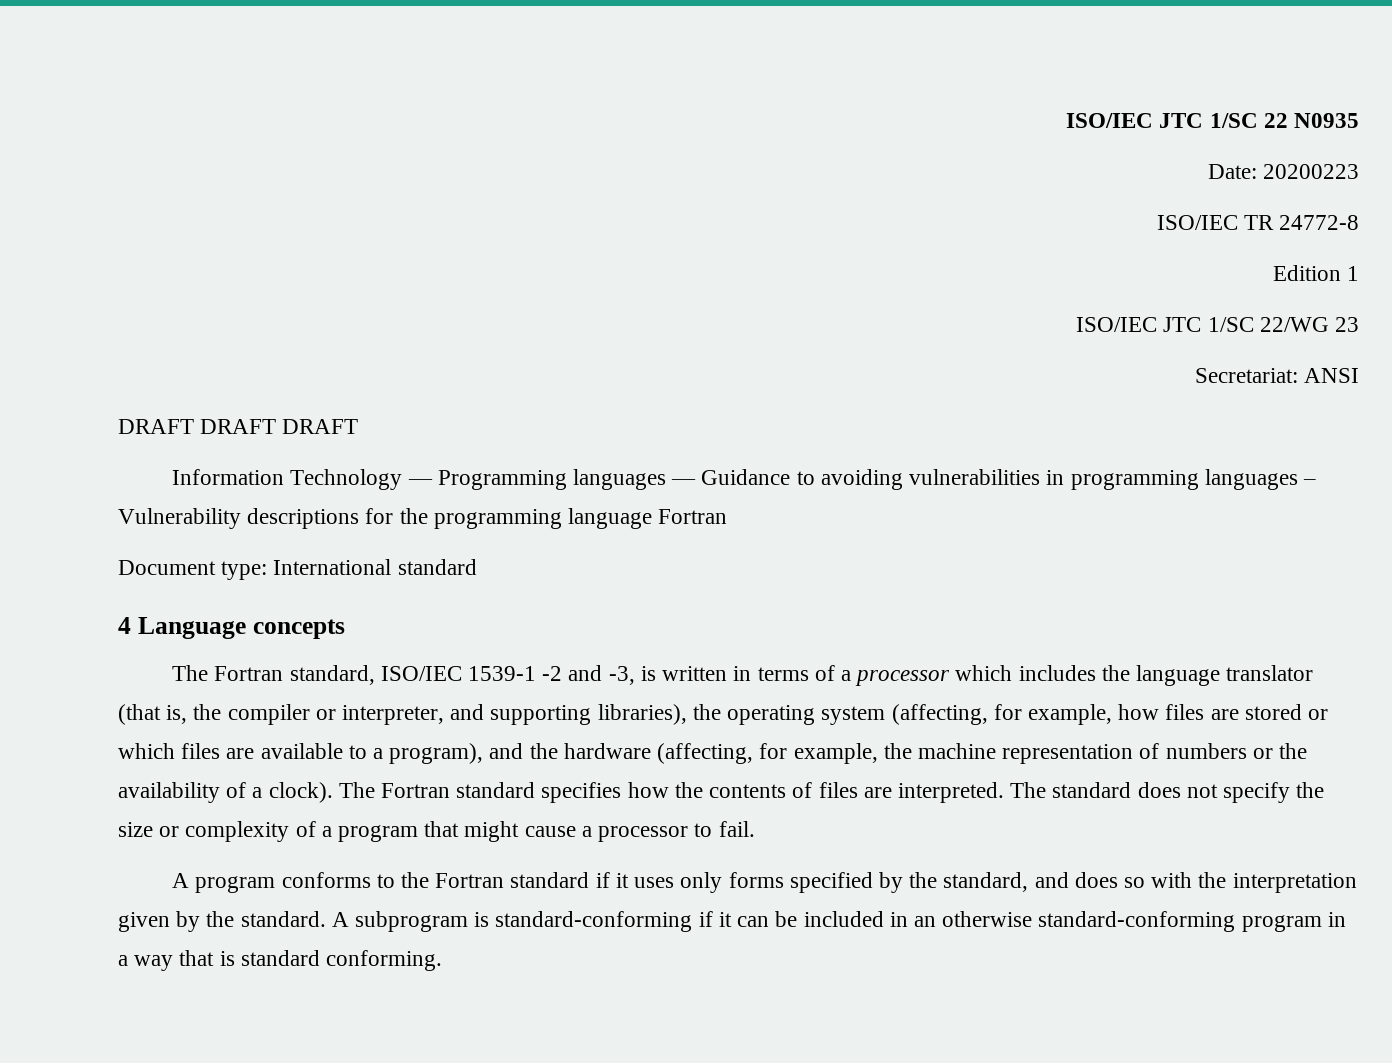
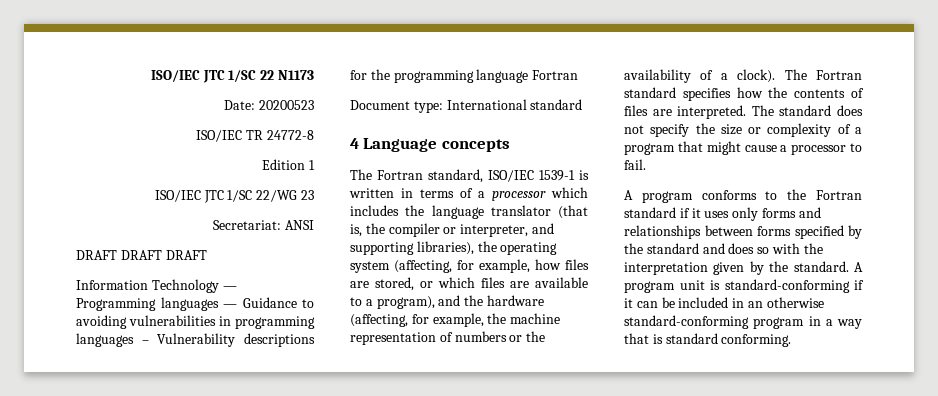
- ISO/IEC JTC 1/SC 22 N0935
+ ISO/IEC JTC 1/SC 22 N1173
- Date: 20200223
+ Date: 20200523
- The Fortran standard, ISO/IEC 1539-1 -2 and -3, is written in terms of a processor which includes the language translator (that is, the compiler or interpreter, and supporting libraries), the operating system (affecting, for example, how files are stored or which files are available to a program), and the hardware (affecting, for example, the machine representation of numbers or the availability of a clock).
+ The Fortran standard, ISO/IEC 1539-1 is written in terms of a processor which includes the language translator (that is, the compiler or interpreter, and supporting libraries), the operating system (affecting, for example, how files are stored, or which files are available to a program), and the hardware (affecting, for example, the machine representation of numbers or the availability of a clock).
- A program conforms to the Fortran standard if it uses only forms specified by the standard, and does so with the interpretation given by the standard.
+ A program conforms to the Fortran standard if it uses only forms and relationships between forms specified by the standard and does so with the interpretation given by the standard.
- A subprogram is standard-conforming if it can be included in an otherwise standard-conforming program in a way that is standard conforming.
+ A program unit is standard-conforming if it can be included in an otherwise standard-conforming program in a way that is standard conforming.

